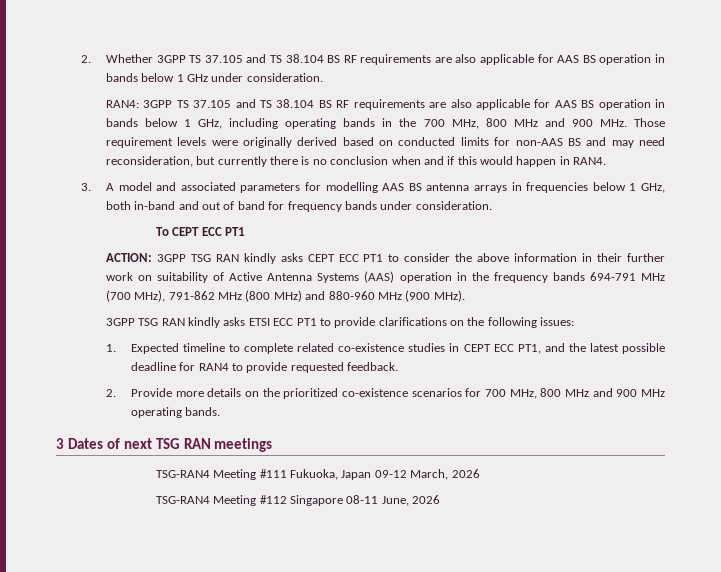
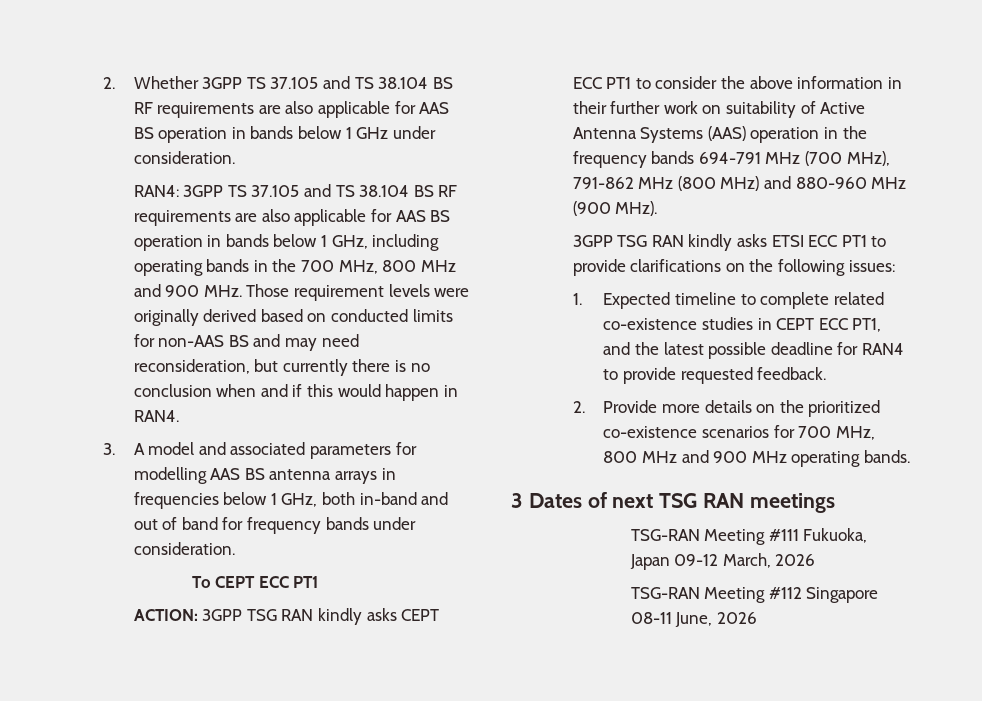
- TSG-RAN4 Meeting #111 Fukuoka, Japan 09-12 March, 2026
+ TSG-RAN Meeting #111 Fukuoka, Japan 09-12 March, 2026
- TSG-RAN4 Meeting #112 Singapore 08-11 June, 2026
+ TSG-RAN Meeting #112 Singapore 08-11 June, 2026

